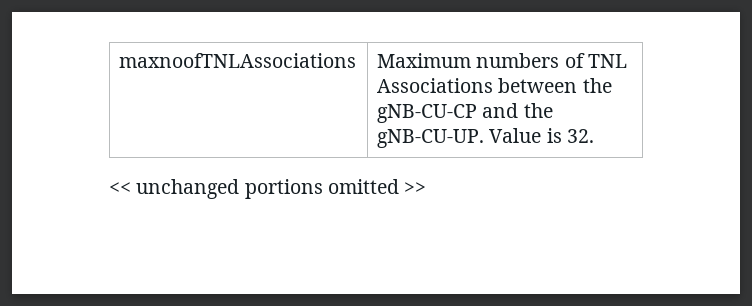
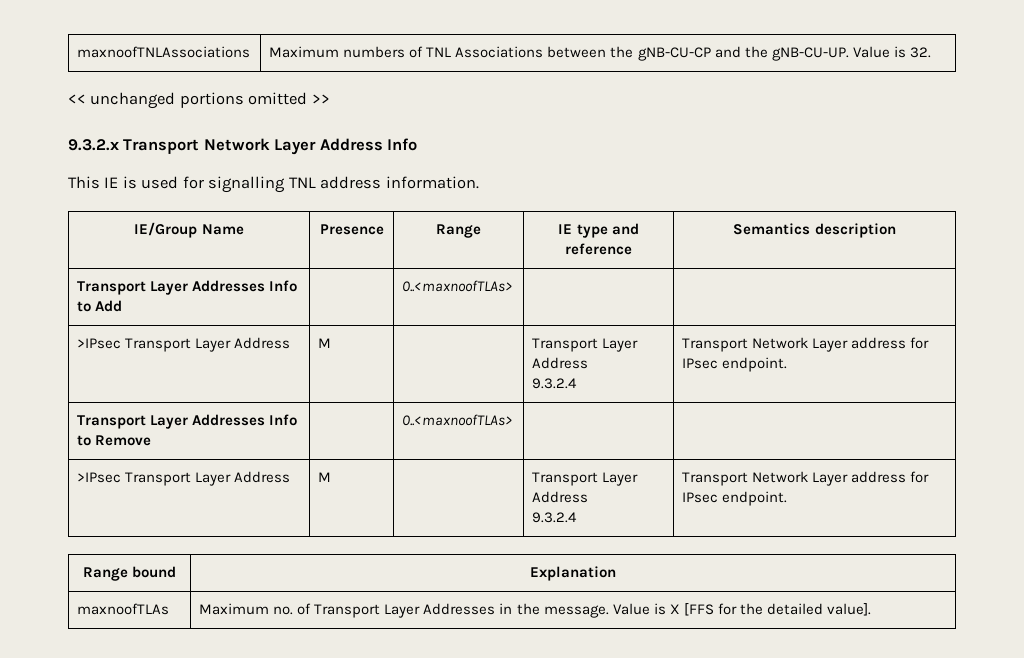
+ 9.3.2.x Transport Network Layer Address Info
+ This IE is used for signalling TNL address information.
+ IE/Group Name | Presence | Range | IE type and reference | Semantics description
+ Transport Layer Addresses Info to Add | | 0..<maxnoofTLAs> | |
+ >IPsec Transport Layer Address | M | | Transport Layer Address
+ 9.3.2.4 | Transport Network Layer address for IPsec endpoint.
+ Transport Layer Addresses Info to Remove | | 0..<maxnoofTLAs> | |
+ >IPsec Transport Layer Address | M | | Transport Layer Address
+ 9.3.2.4 | Transport Network Layer address for IPsec endpoint.
+ Range bound | Explanation
+ maxnoofTLAs | Maximum no. of Transport Layer Addresses in the message. Value is X [FFS for the detailed value].

